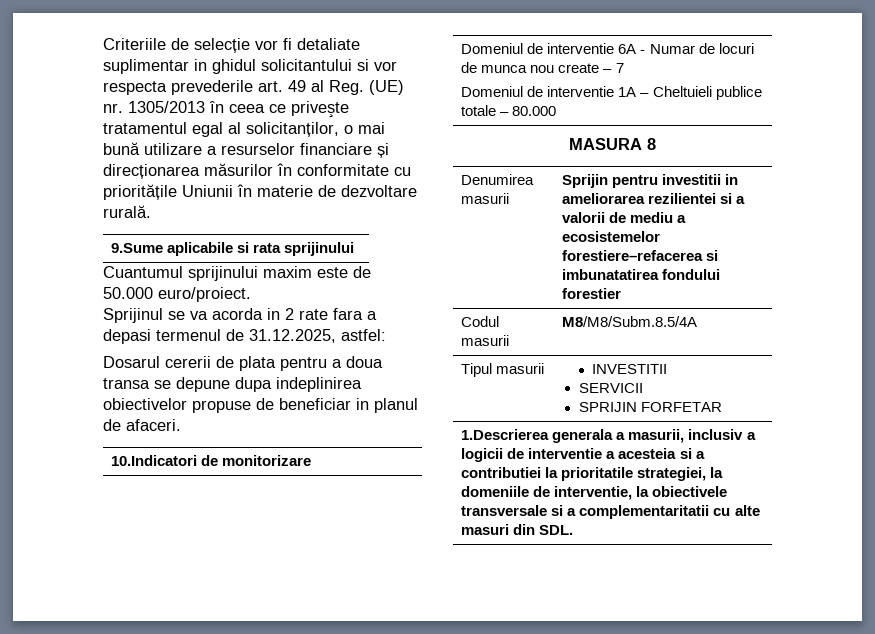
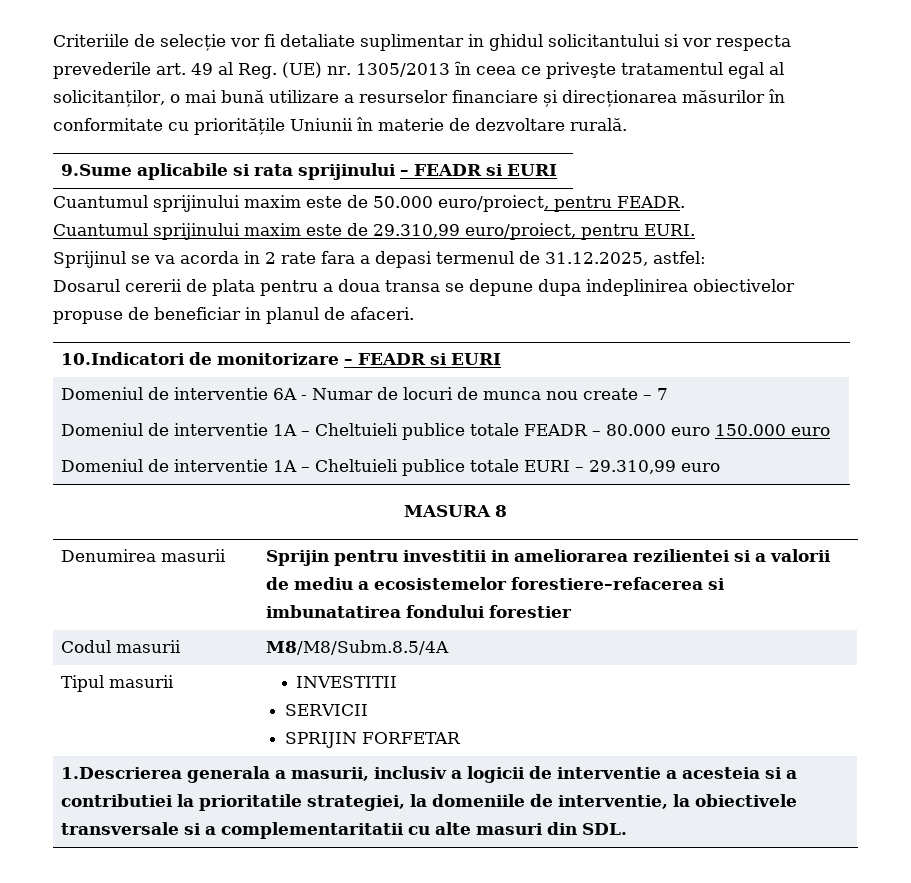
- 9.Sume aplicabile si rata sprijinului
+ 9.Sume aplicabile si rata sprijinului – FEADR si EURI
- Cuantumul sprijinului maxim este de 50.000 euro/proiect.
+ Cuantumul sprijinului maxim este de 50.000 euro/proiect, pentru FEADR.
+ Cuantumul sprijinului maxim este de 29.310,99 euro/proiect, pentru EURI.
- 10.Indicatori de monitorizare
+ 10.Indicatori de monitorizare – FEADR si EURI
  Domeniul de interventie 6A - Numar de locuri de munca nou create – 7
- Domeniul de interventie 1A – Cheltuieli publice totale – 80.000
+ Domeniul de interventie 1A – Cheltuieli publice totale FEADR – 80.000 euro 150.000 euro
+ Domeniul de interventie 1A – Cheltuieli publice totale EURI – 29.310,99 euro

